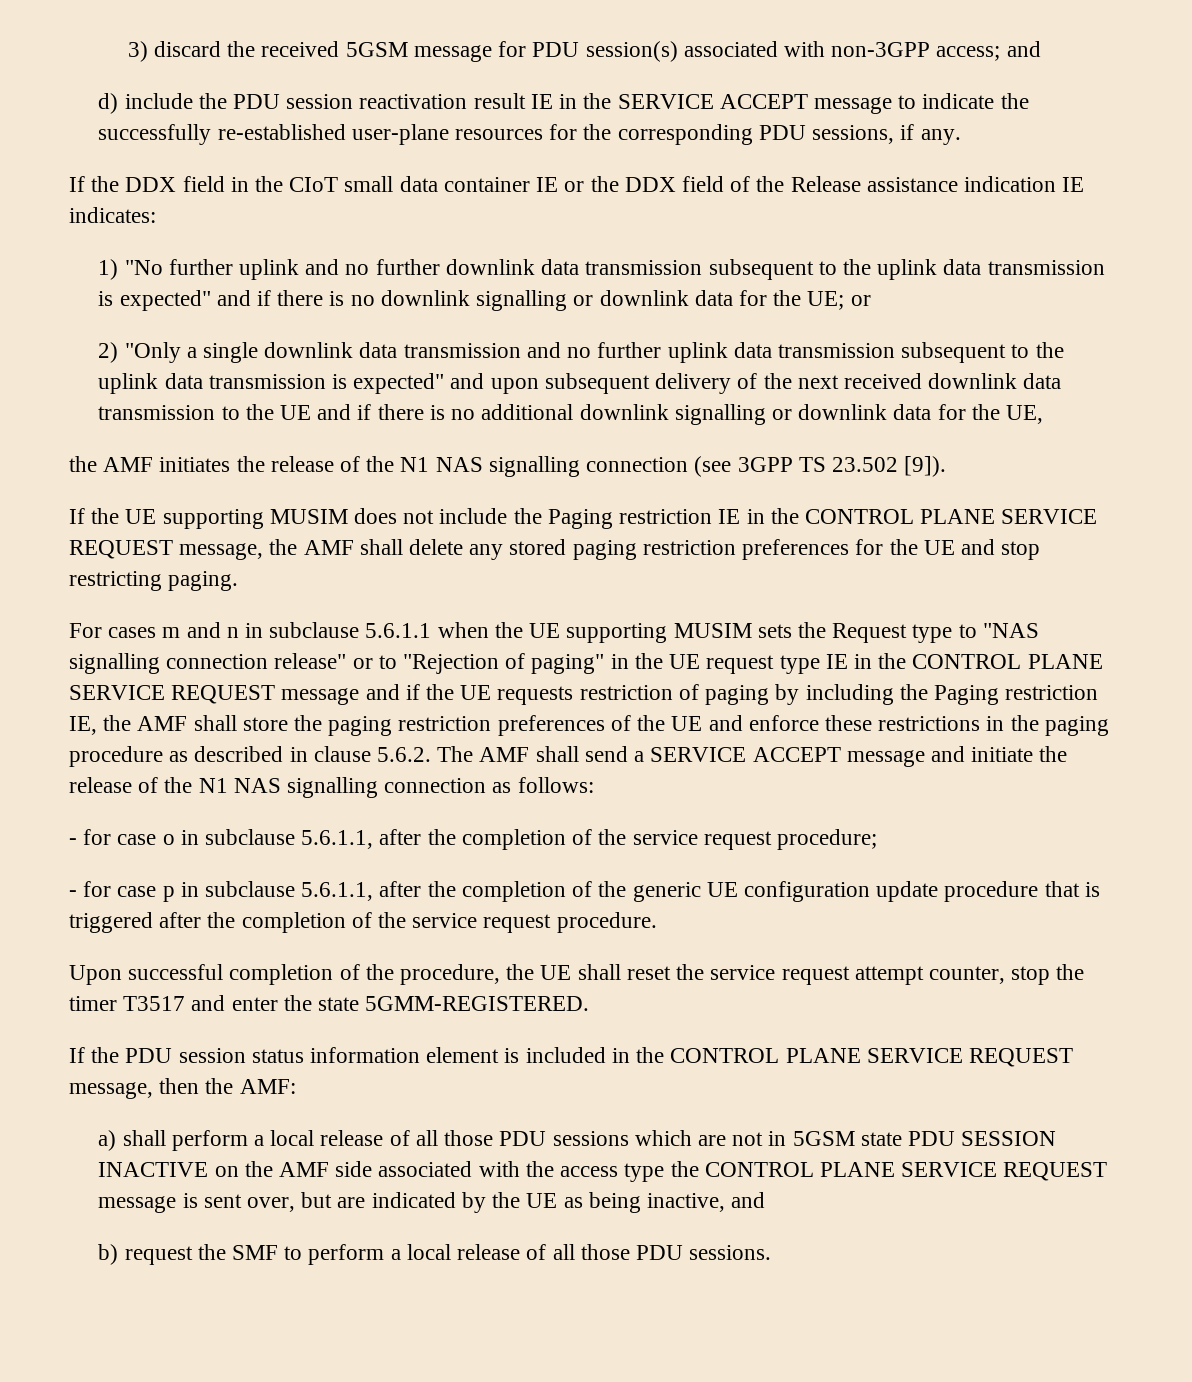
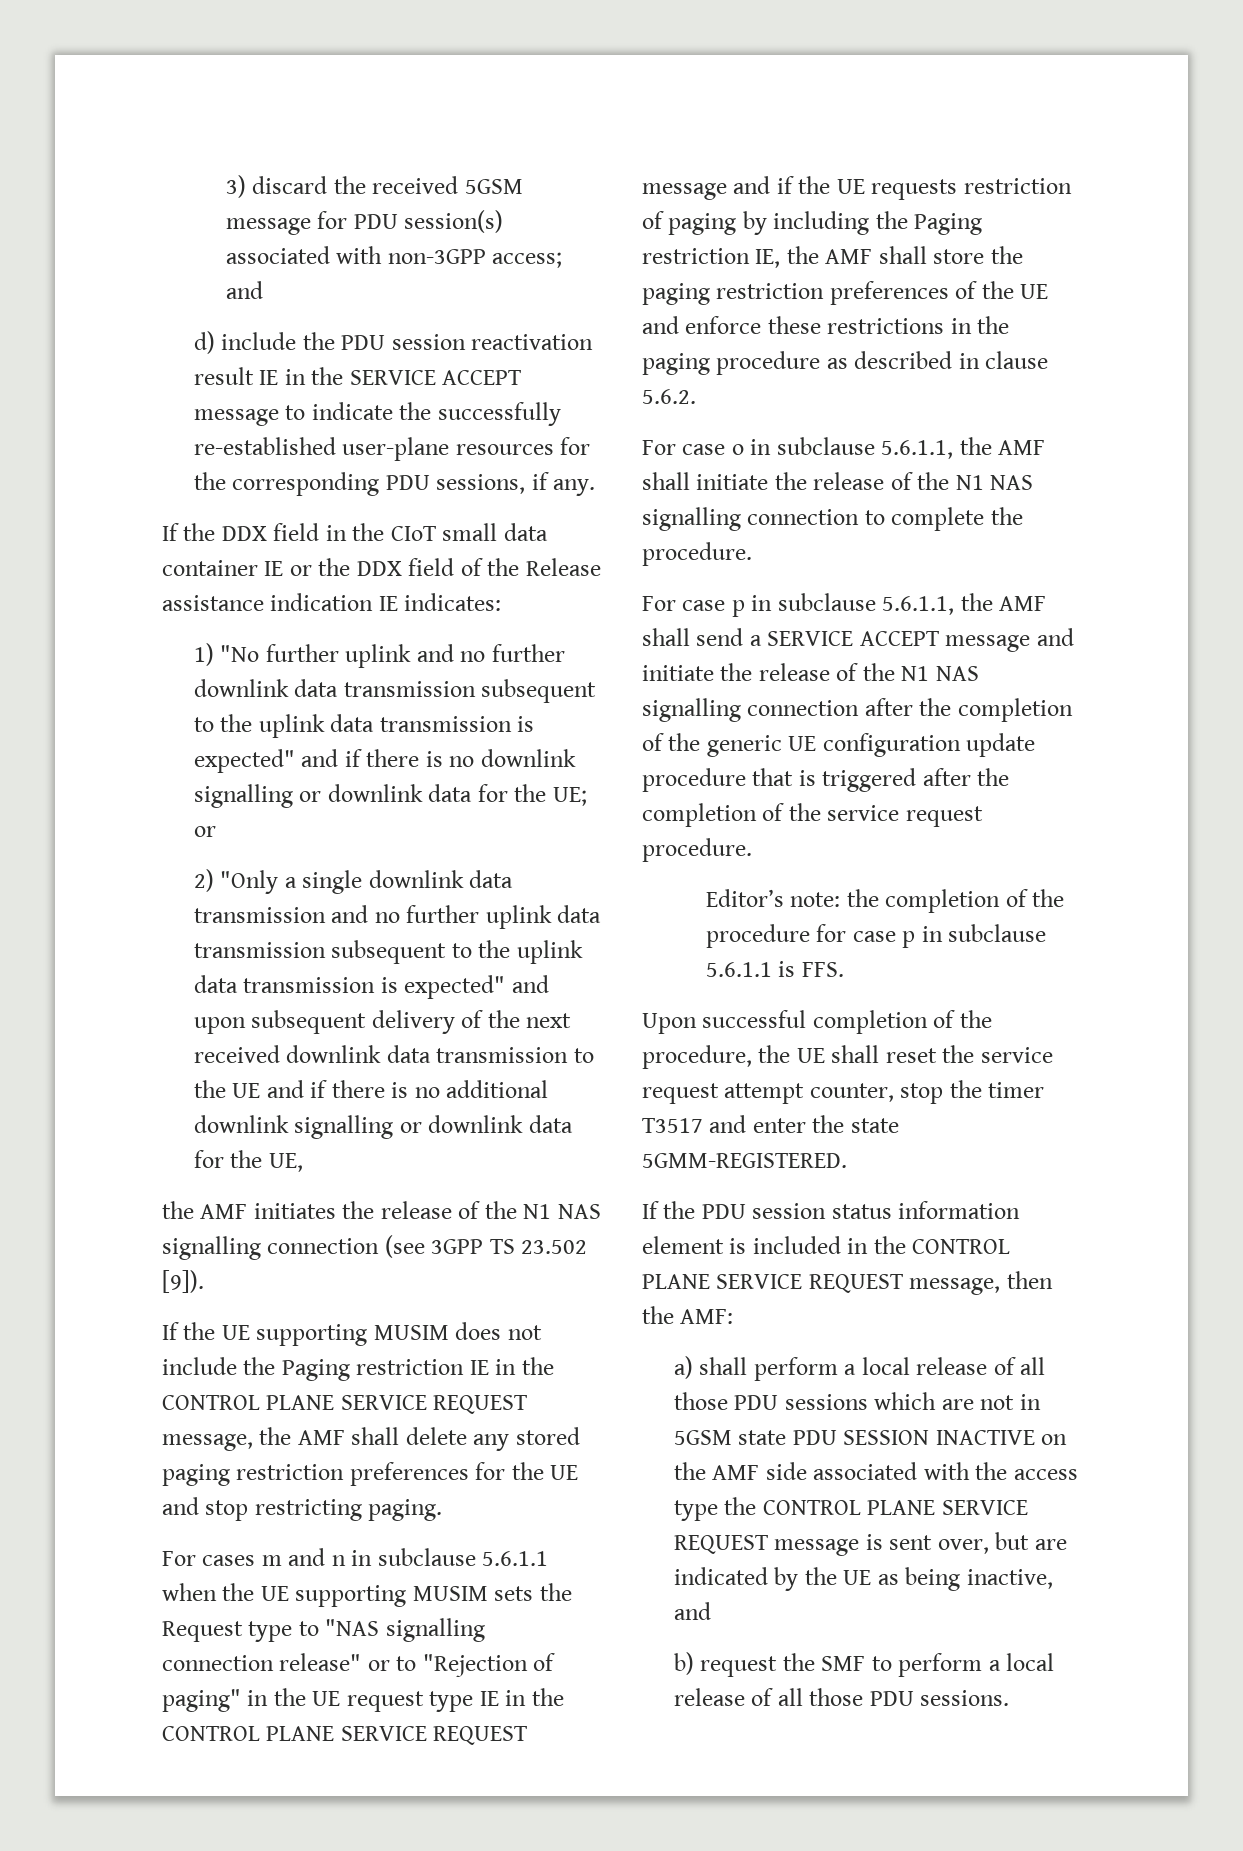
- For cases m and n in subclause 5.6.1.1 when the UE supporting MUSIM sets the Request type to "NAS signalling connection release" or to "Rejection of paging" in the UE request type IE in the CONTROL PLANE SERVICE REQUEST message and if the UE requests restriction of paging by including the Paging restriction IE, the AMF shall store the paging restriction preferences of the UE and enforce these restrictions in the paging procedure as described in clause 5.6.2. The AMF shall send a SERVICE ACCEPT message and initiate the release of the N1 NAS signalling connection as follows:
- - for case o in subclause 5.6.1.1, after the completion of the service request procedure;
- - for case p in subclause 5.6.1.1, after the completion of the generic UE configuration update procedure that is triggered after the completion of the service request procedure.
+ For cases m and n in subclause 5.6.1.1 when the UE supporting MUSIM sets the Request type to "NAS signalling connection release" or to "Rejection of paging" in the UE request type IE in the CONTROL PLANE SERVICE REQUEST message and if the UE requests restriction of paging by including the Paging restriction IE, the AMF shall store the paging restriction preferences of the UE and enforce these restrictions in the paging procedure as described in clause 5.6.2.
+ For case o in subclause 5.6.1.1, the AMF shall initiate the release of the N1 NAS signalling connection to complete the procedure.
+ For case p in subclause 5.6.1.1, the AMF shall send a SERVICE ACCEPT message and initiate the release of the N1 NAS signalling connection after the completion of the generic UE configuration update procedure that is triggered after the completion of the service request procedure.
+ Editor’s note: the completion of the procedure for case p in subclause 5.6.1.1 is FFS.

